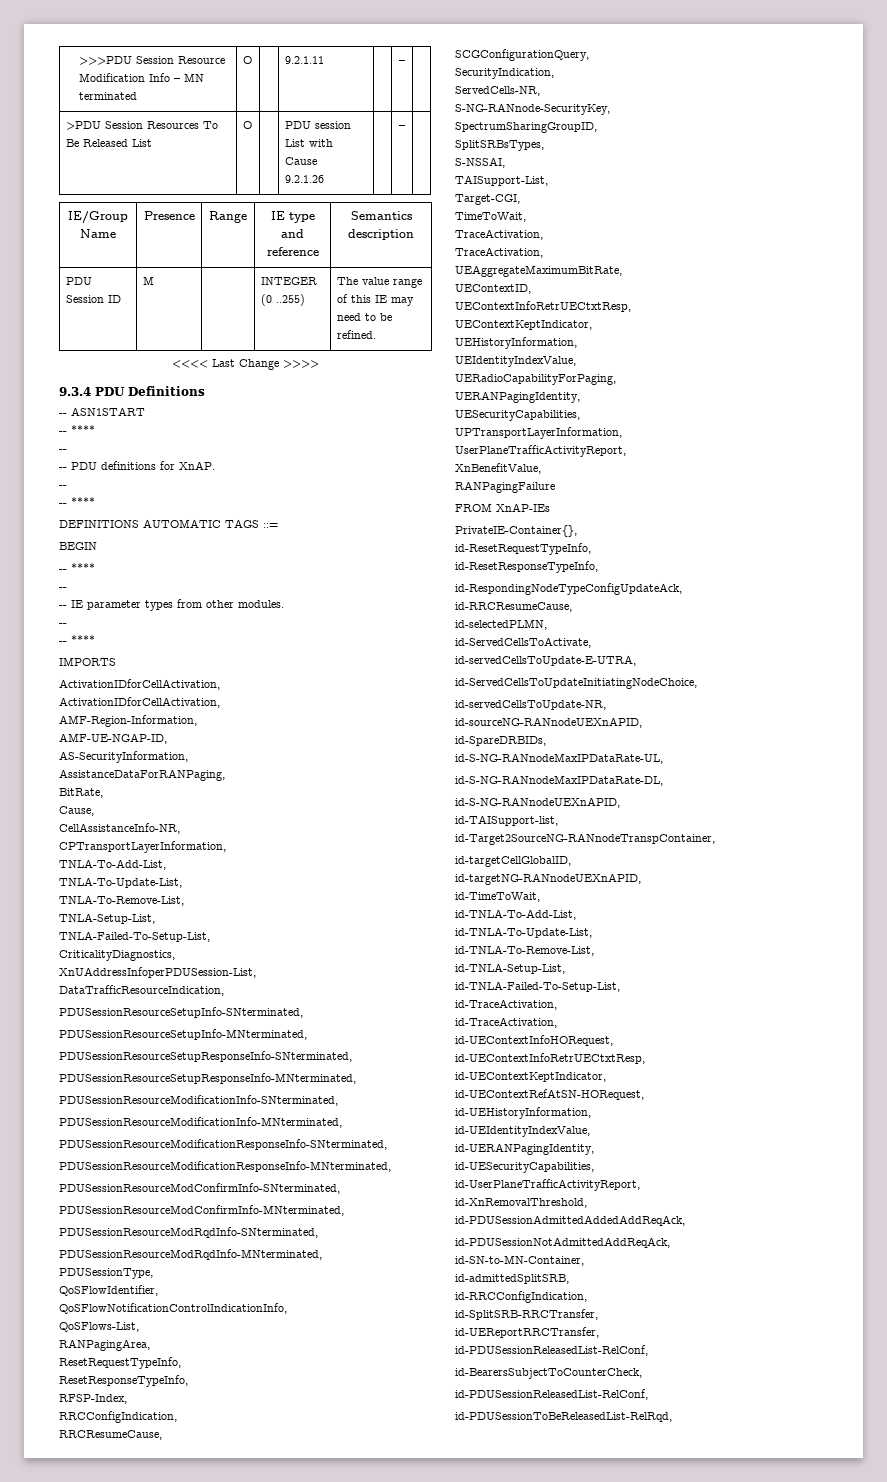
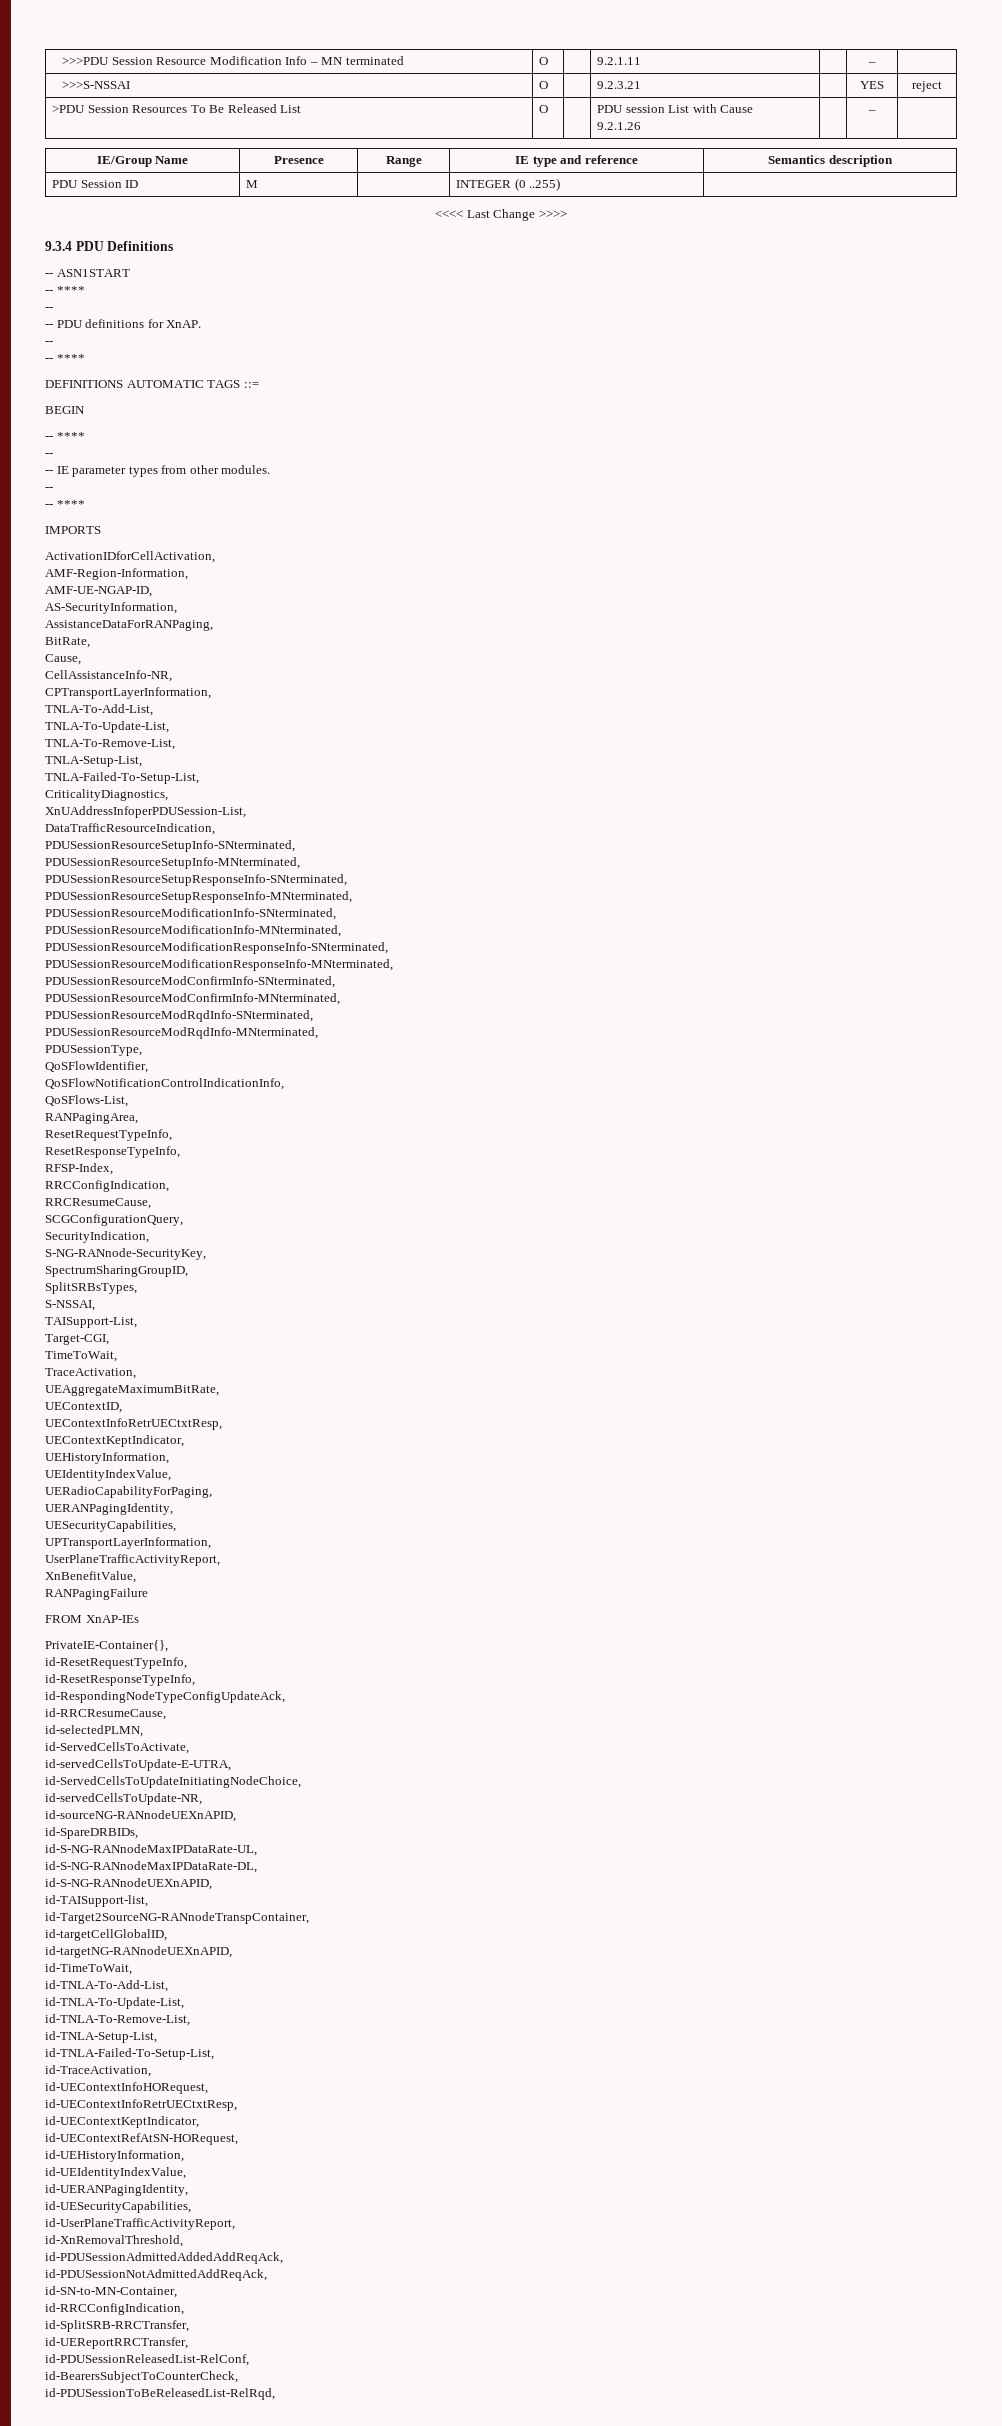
+ >>>S-NSSAI | O | | 9.2.3.21 | | YES | reject
- PDU Session ID | M | | INTEGER (0 ..255) | The value range of this IE may need to be refined.
+ PDU Session ID | M | | INTEGER (0 ..255) |
  IMPORTS
- ActivationIDforCellActivation,
- ServedCells-NR,
  TimeToWait,
- TraceActivation,
  id-TNLA-Failed-To-Setup-List,
- id-TraceActivation,
- id-admittedSplitSRB,
  id-BearersSubjectToCounterCheck,
- id-PDUSessionReleasedList-RelConf,

